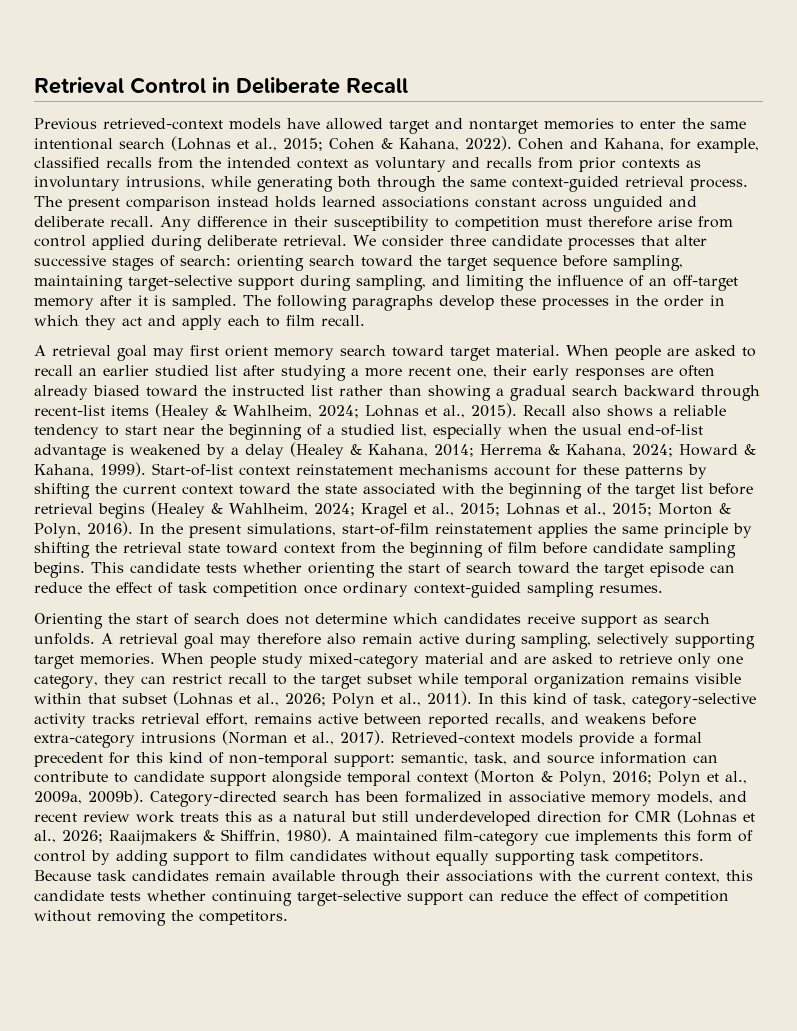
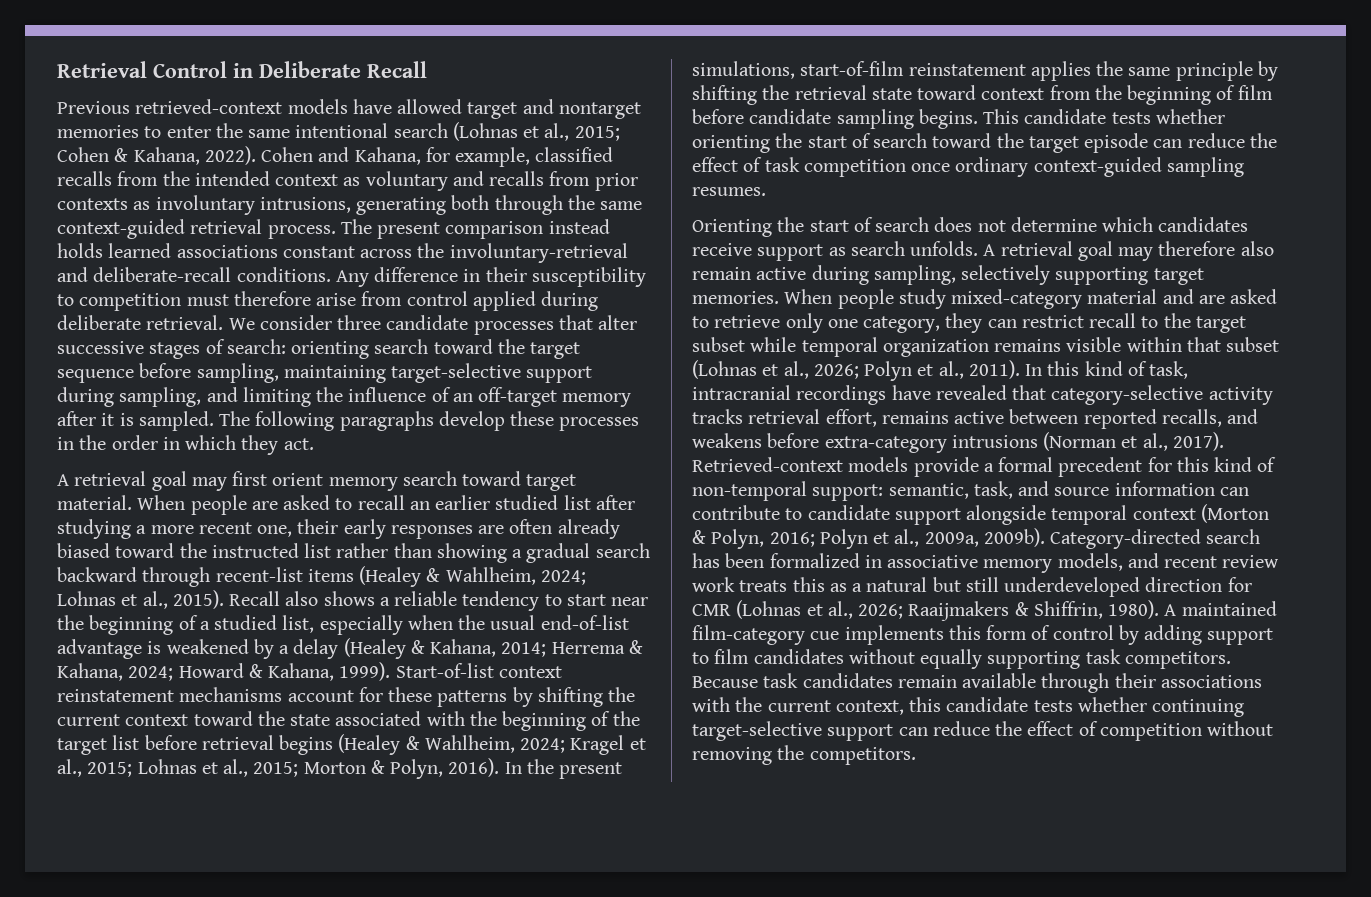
- Cohen and Kahana, for example, classified recalls from the intended context as voluntary and recalls from prior contexts as involuntary intrusions, while generating both through the same context-guided retrieval process.
+ Cohen and Kahana, for example, classified recalls from the intended context as voluntary and recalls from prior contexts as involuntary intrusions, generating both through the same context-guided retrieval process.
- The present comparison instead holds learned associations constant across unguided and deliberate recall.
+ The present comparison instead holds learned associations constant across the involuntary-retrieval and deliberate-recall conditions.
- The following paragraphs develop these processes in the order in which they act and apply each to film recall.
+ The following paragraphs develop these processes in the order in which they act.
- In this kind of task, category-selective activity tracks retrieval effort, remains active between reported recalls, and weakens before extra-category intrusions (Norman et al., 2017).
+ In this kind of task, intracranial recordings have revealed that category-selective activity tracks retrieval effort, remains active between reported recalls, and weakens before extra-category intrusions (Norman et al., 2017).

